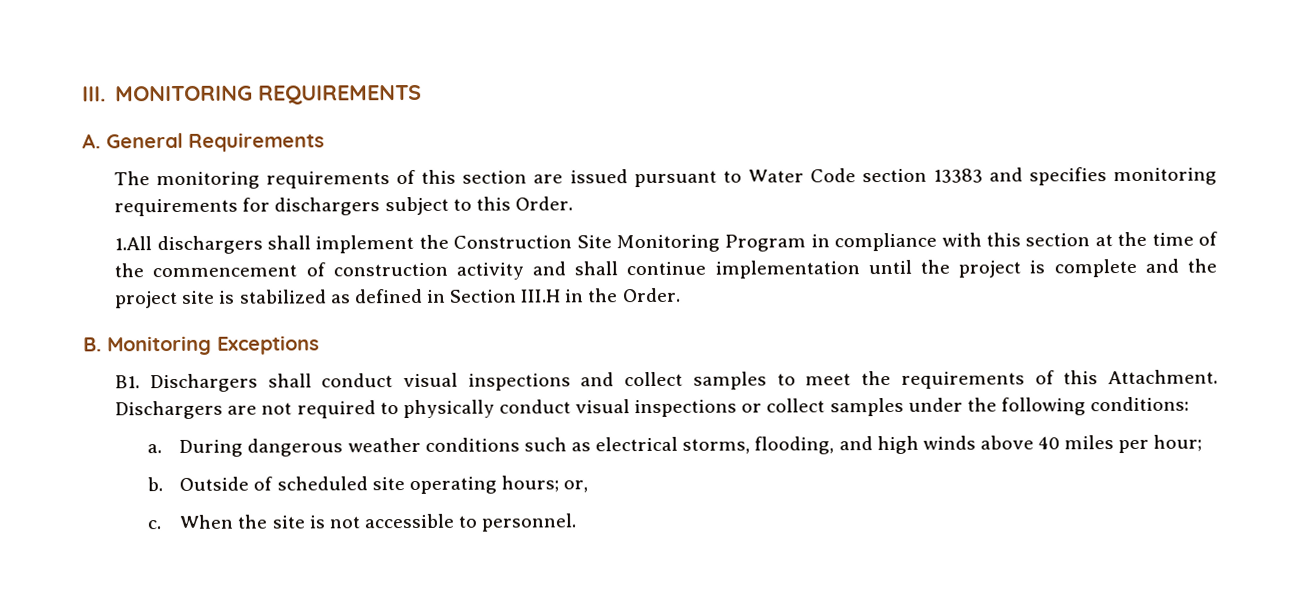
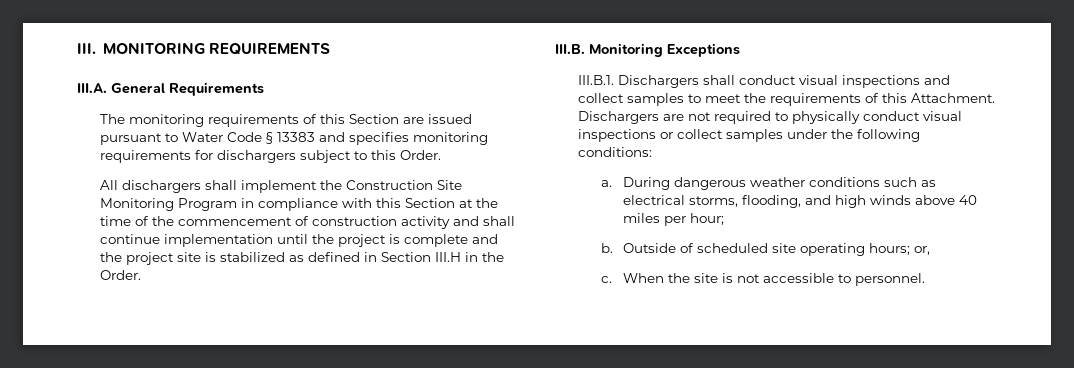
- A. General Requirements
+ III.A. General Requirements
- The monitoring requirements of this section are issued pursuant to Water Code section 13383 and specifies monitoring requirements for dischargers subject to this Order.
+ The monitoring requirements of this Section are issued pursuant to Water Code § 13383 and specifies monitoring requirements for dischargers subject to this Order.
- 1.All dischargers shall implement the Construction Site Monitoring Program in compliance with this section at the time of the commencement of construction activity and shall continue implementation until the project is complete and the project site is stabilized as defined in Section III.H in the Order.
+ All dischargers shall implement the Construction Site Monitoring Program in compliance with this Section at the time of the commencement of construction activity and shall continue implementation until the project is complete and the project site is stabilized as defined in Section III.H in the Order.
- B. Monitoring Exceptions
+ III.B. Monitoring Exceptions
- B1. Dischargers shall conduct visual inspections and collect samples to meet the requirements of this Attachment.
+ III.B.1. Dischargers shall conduct visual inspections and collect samples to meet the requirements of this Attachment.

